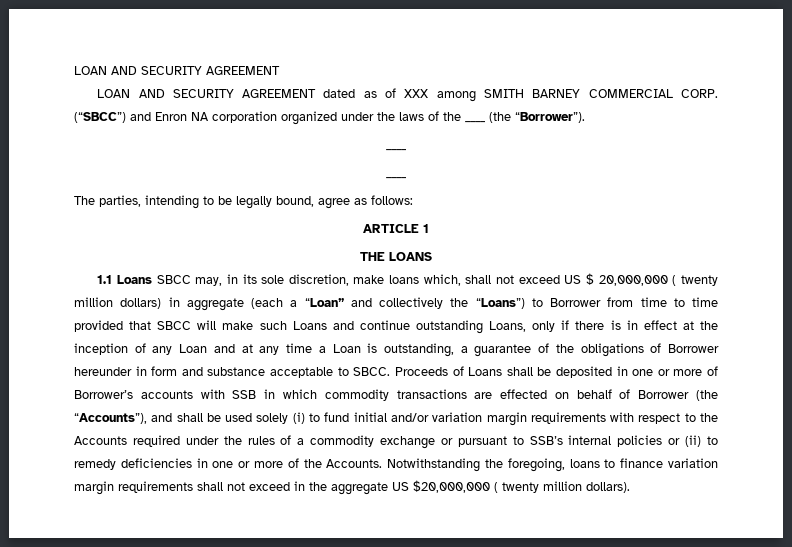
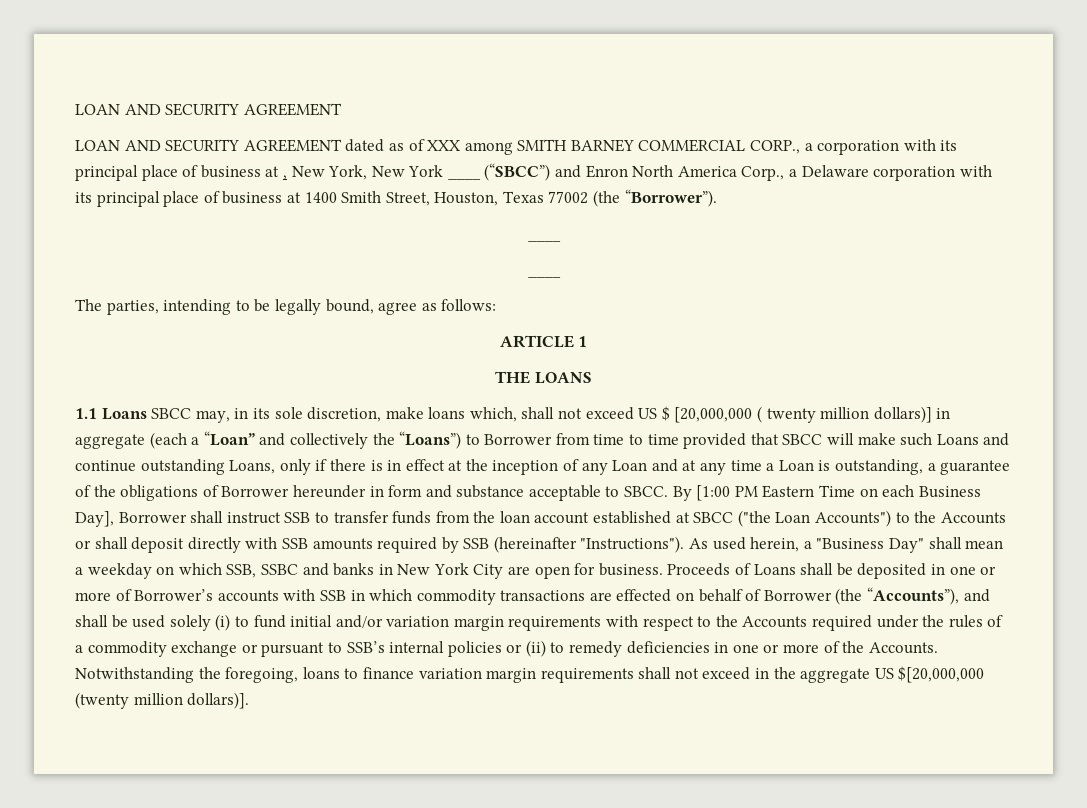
- LOAN AND SECURITY AGREEMENT dated as of XXX among SMITH BARNEY COMMERCIAL CORP. (“SBCC”) and Enron NA corporation organized under the laws of the ____ (the “Borrower”).
+ LOAN AND SECURITY AGREEMENT dated as of XXX among SMITH BARNEY COMMERCIAL CORP., a corporation with its principal place of business at , New York, New York ____ (“SBCC”) and Enron North America Corp., a Delaware corporation with its principal place of business at 1400 Smith Street, Houston, Texas 77002 (the “Borrower”).
- 1.1 Loans SBCC may, in its sole discretion, make loans which, shall not exceed US $ 20,000,000 ( twenty million dollars) in aggregate (each a “Loan” and collectively the “Loans”) to Borrower from time to time provided that SBCC will make such Loans and continue outstanding Loans, only if there is in effect at the inception of any Loan and at any time a Loan is outstanding, a guarantee of the obligations of Borrower hereunder in form and substance acceptable to SBCC.
+ 1.1 Loans SBCC may, in its sole discretion, make loans which, shall not exceed US $ [20,000,000 ( twenty million dollars)] in aggregate (each a “Loan” and collectively the “Loans”) to Borrower from time to time provided that SBCC will make such Loans and continue outstanding Loans, only if there is in effect at the inception of any Loan and at any time a Loan is outstanding, a guarantee of the obligations of Borrower hereunder in form and substance acceptable to SBCC.
+ By [1:00 PM Eastern Time on each Business Day], Borrower shall instruct SSB to transfer funds from the loan account established at SBCC ("the Loan Accounts") to the Accounts or shall deposit directly with SSB amounts required by SSB (hereinafter "Instructions"). As used herein, a "Business Day" shall mean a weekday on which SSB, SSBC and banks in New York City are open for business.
- Notwithstanding the foregoing, loans to finance variation margin requirements shall not exceed in the aggregate US $20,000,000 ( twenty million dollars).
+ Notwithstanding the foregoing, loans to finance variation margin requirements shall not exceed in the aggregate US $[20,000,000 (twenty million dollars)].

